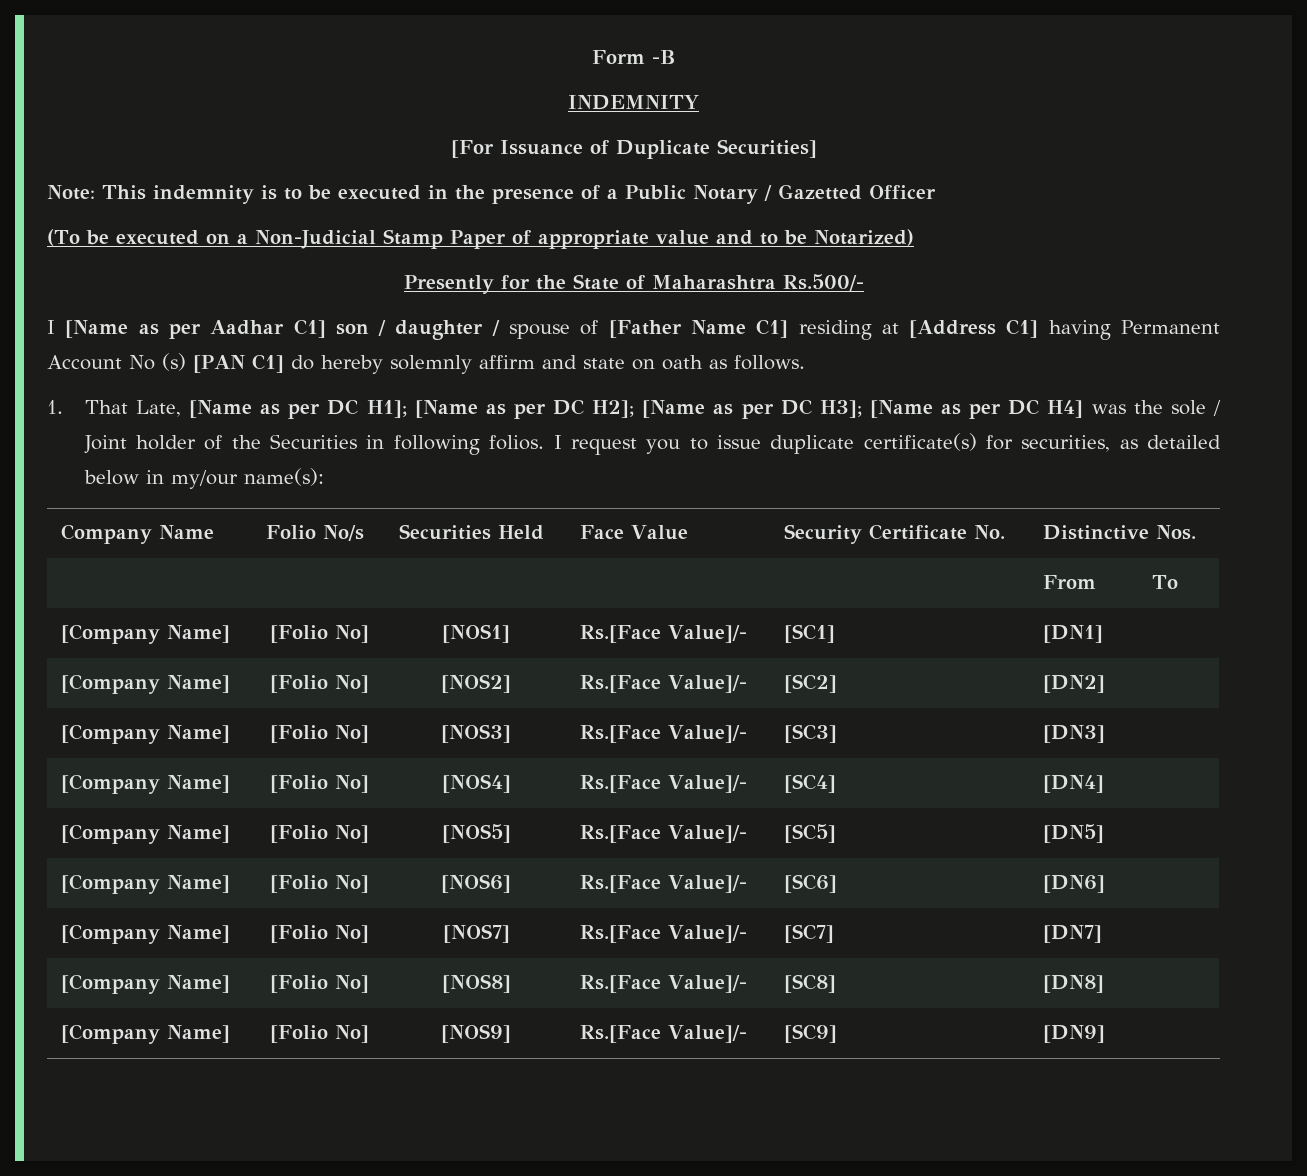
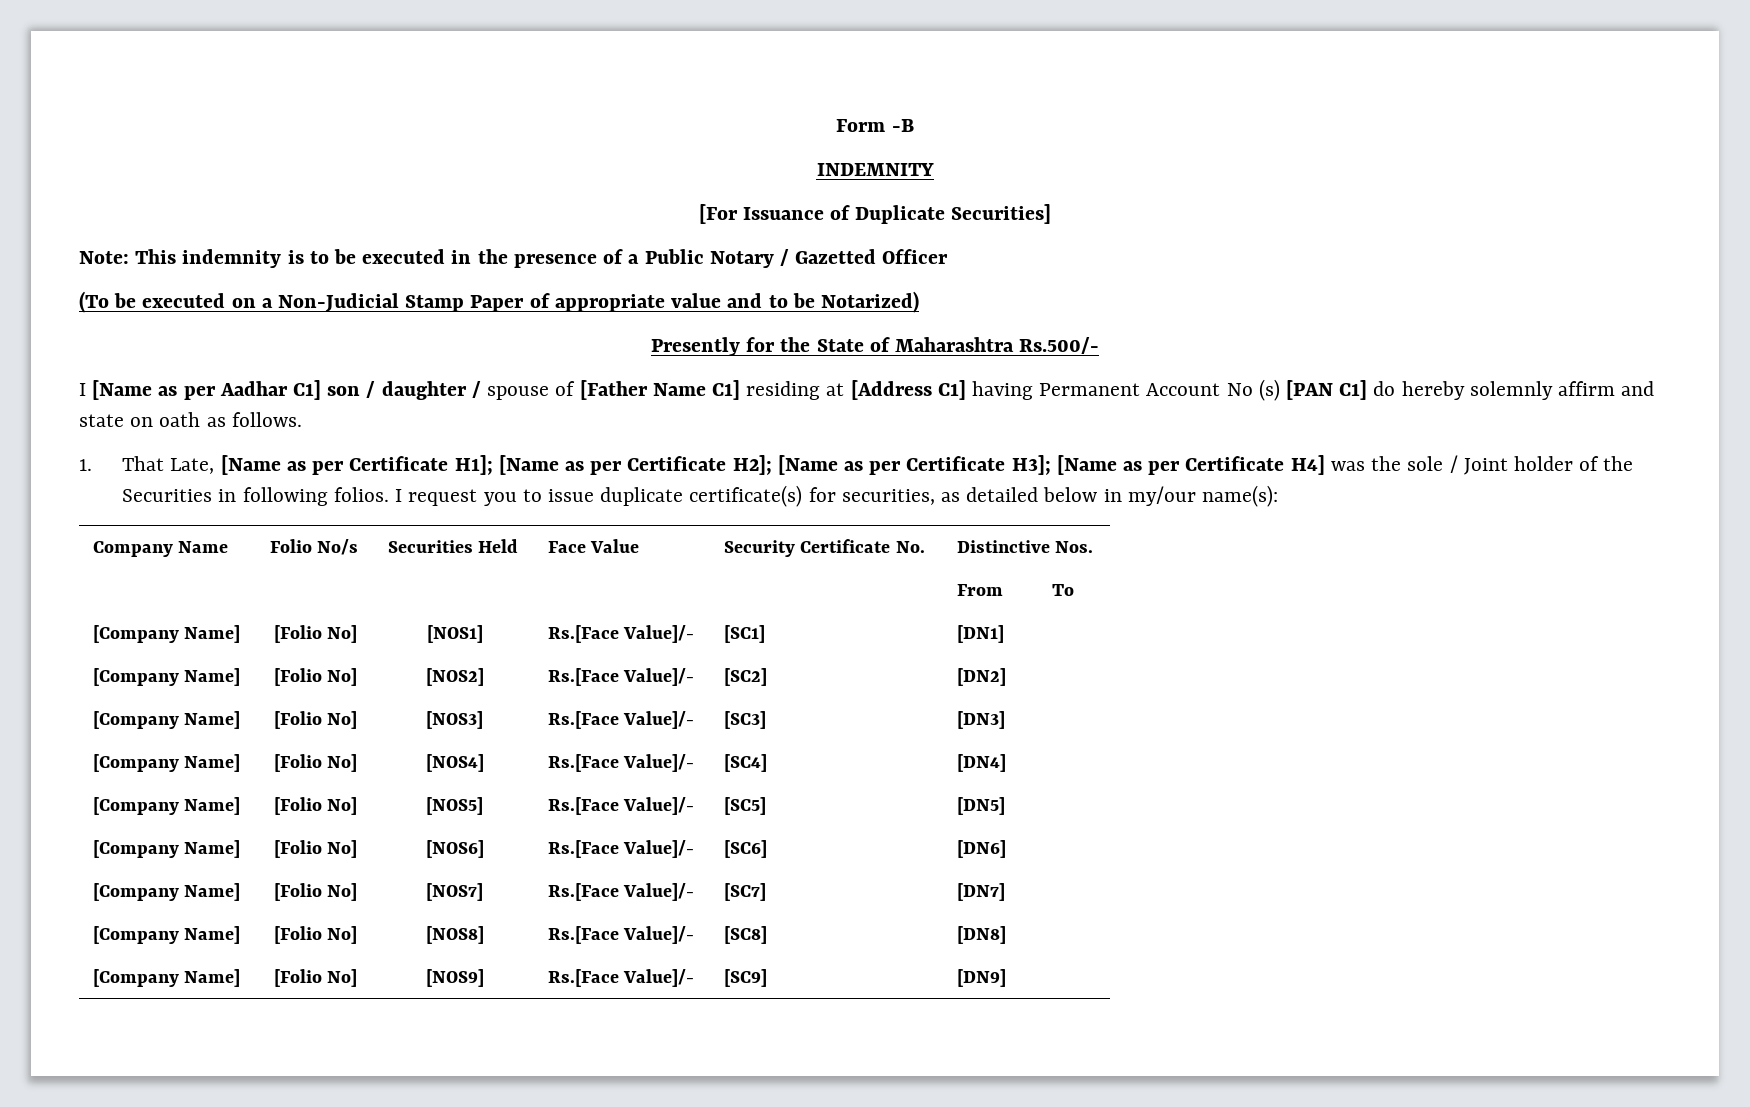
- 1. That Late, [Name as per DC H1]; [Name as per DC H2]; [Name as per DC H3]; [Name as per DC H4] was the sole / Joint holder of the Securities in following folios.
+ 1. That Late, [Name as per Certificate H1]; [Name as per Certificate H2]; [Name as per Certificate H3]; [Name as per Certificate H4] was the sole / Joint holder of the Securities in following folios.

